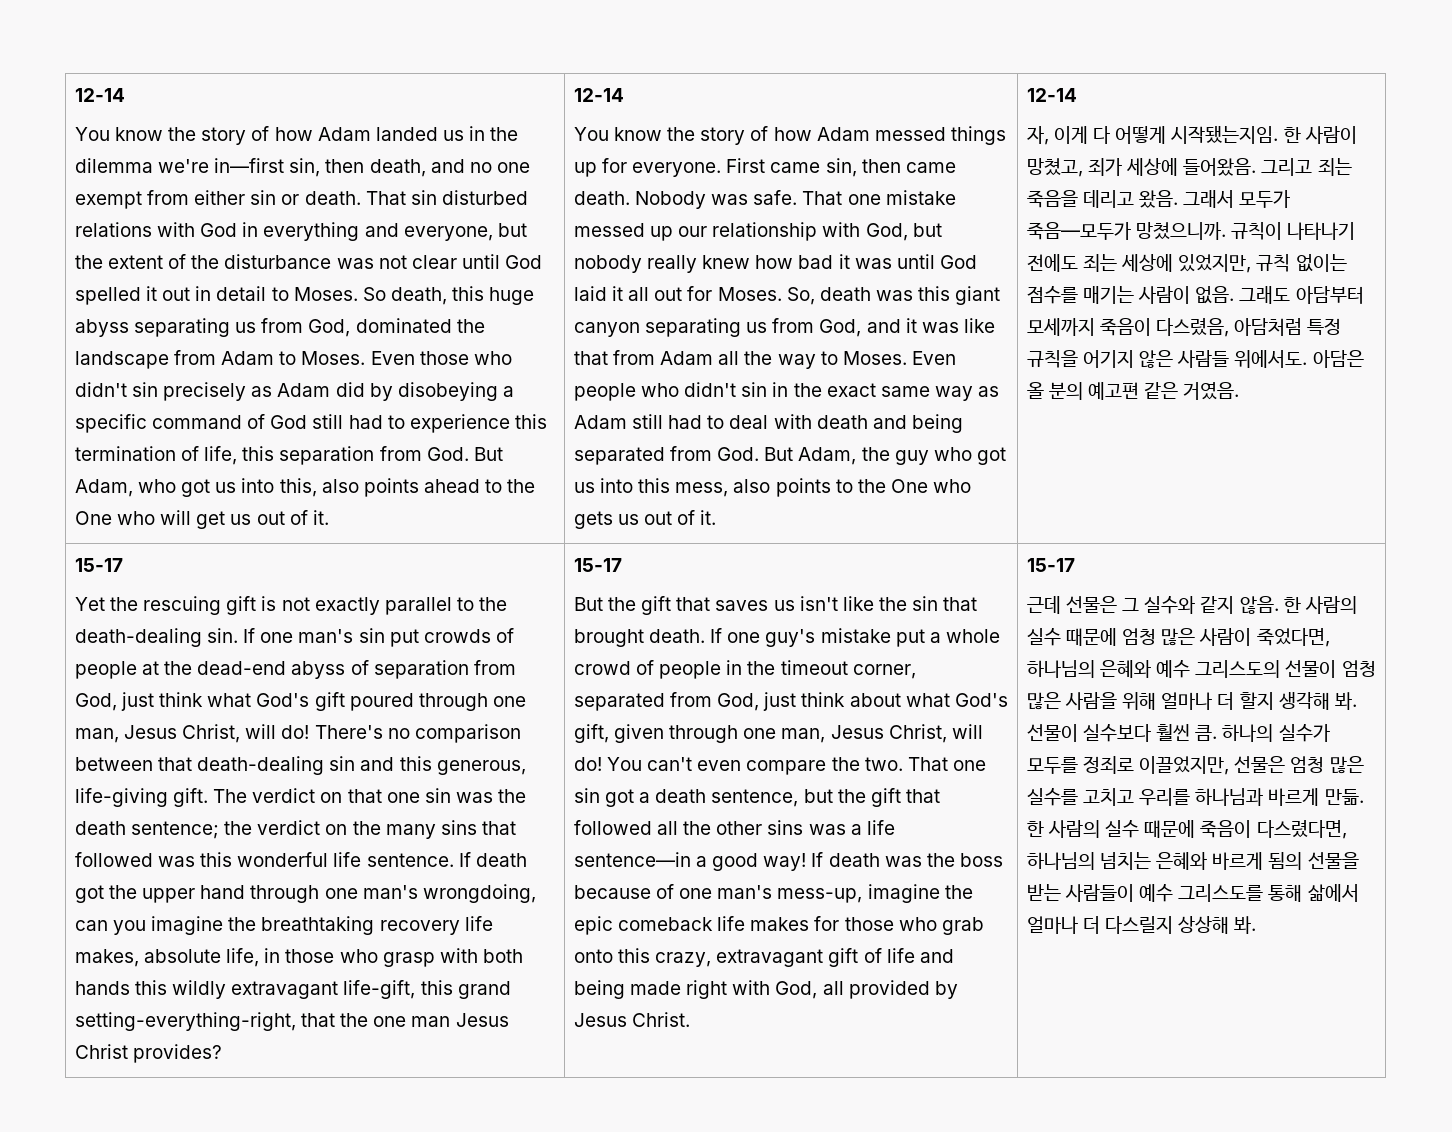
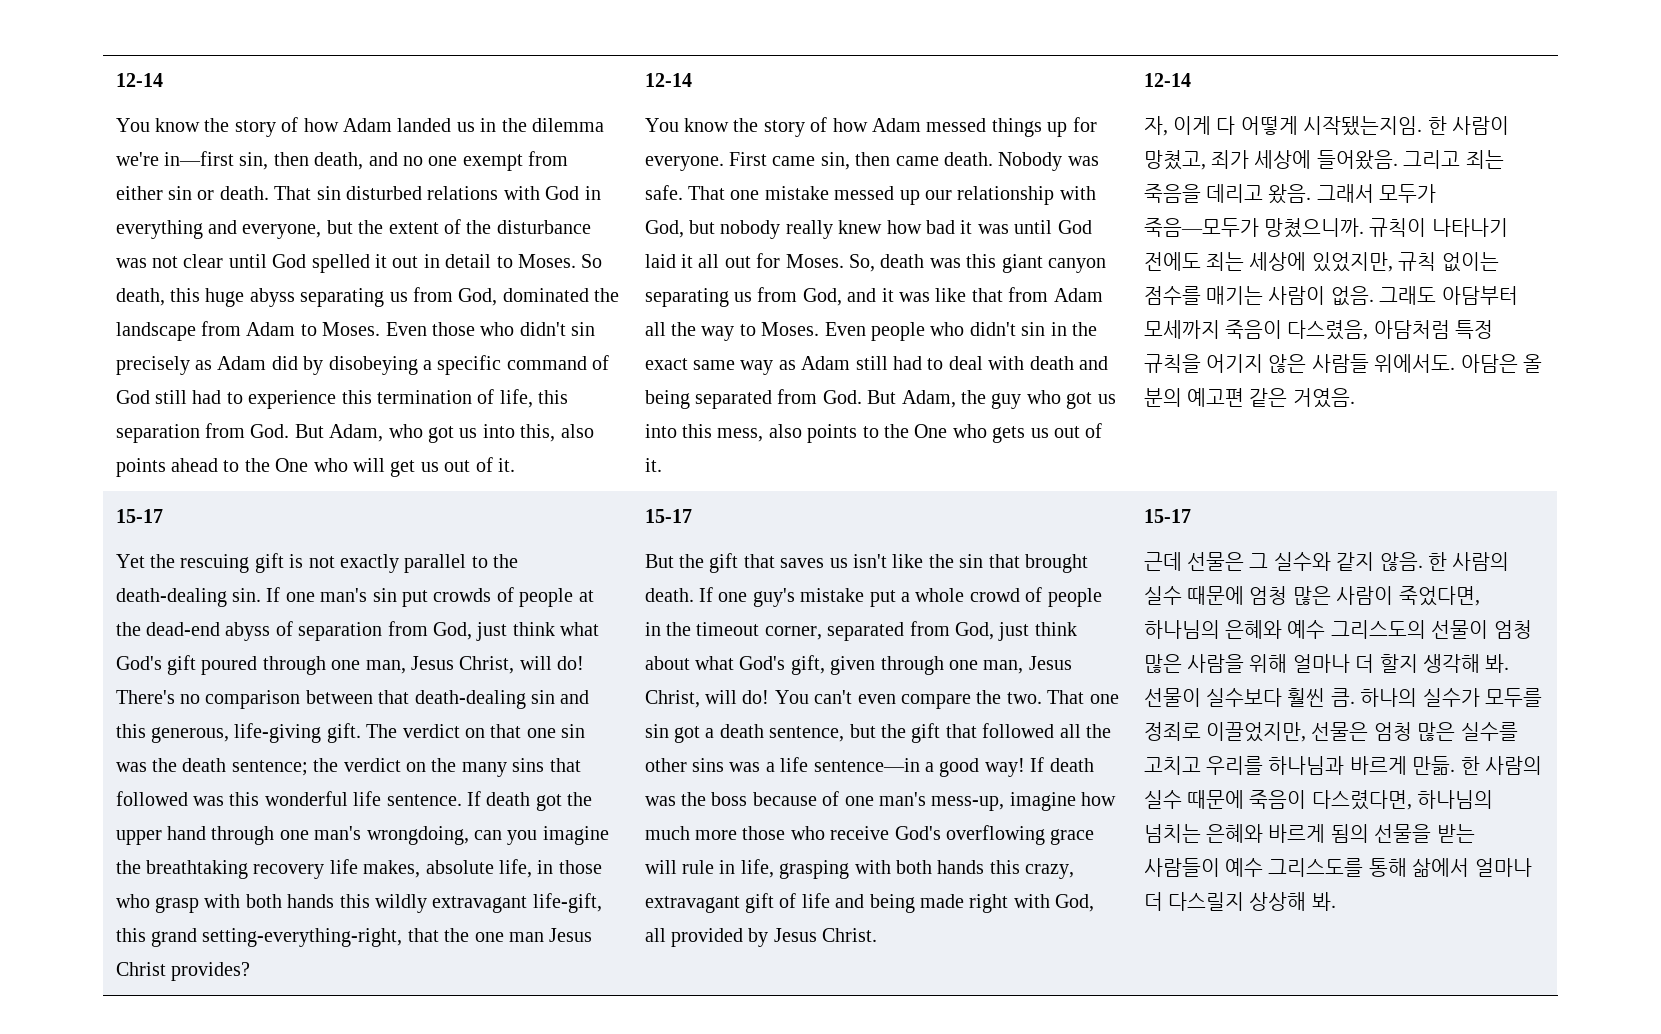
- If death was the boss because of one man's mess-up, imagine the epic comeback life makes for those who grab onto this crazy, extravagant gift of life and being made right with God, all provided by Jesus Christ.
+ If death was the boss because of one man's mess-up, imagine how much more those who receive God's overflowing grace will rule in life, grasping with both hands this crazy, extravagant gift of life and being made right with God, all provided by Jesus Christ.

